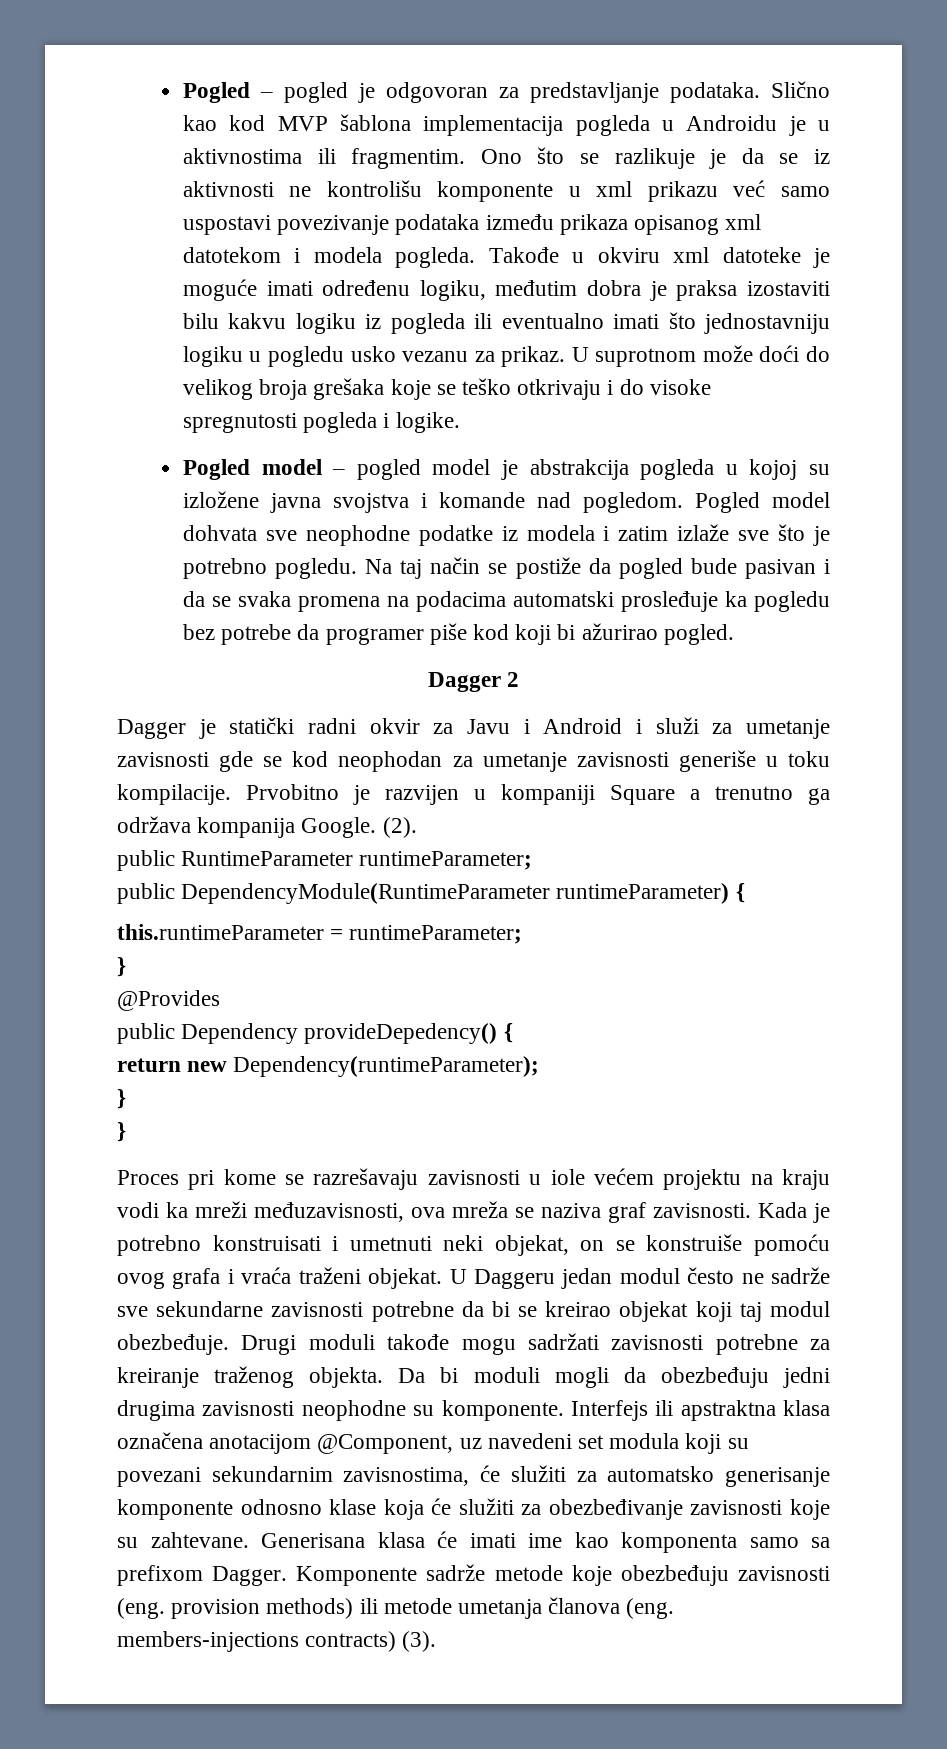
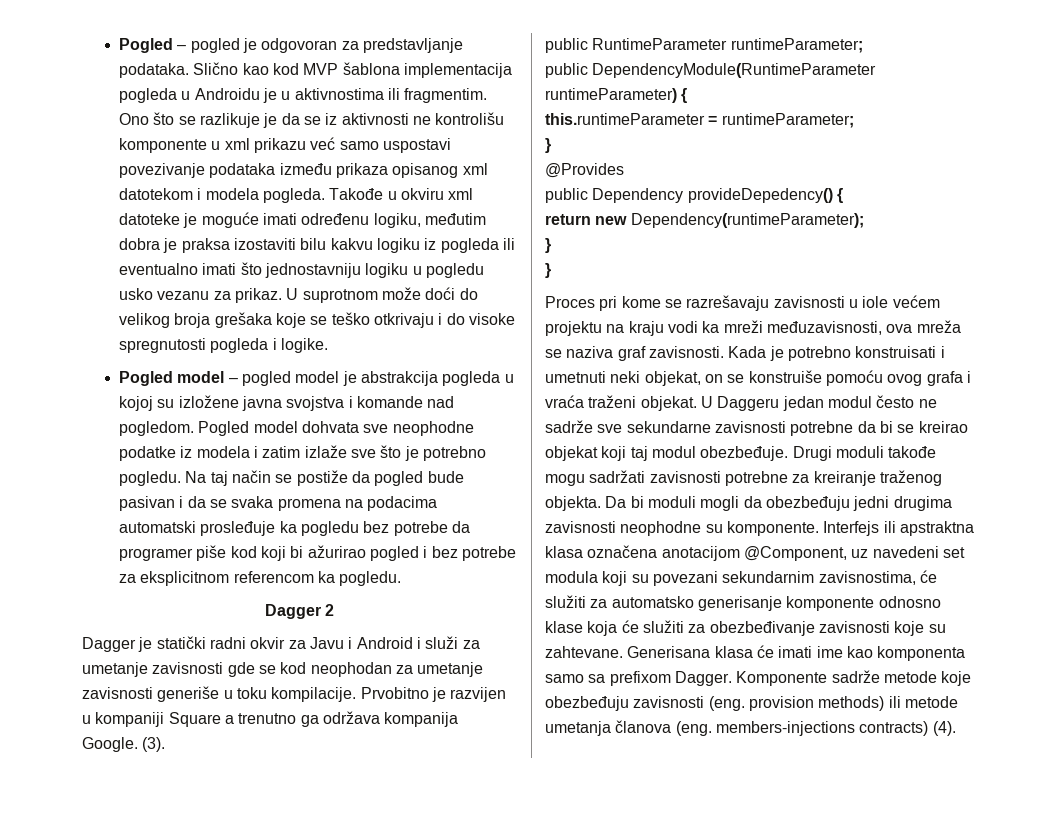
- Na taj način se postiže da pogled bude pasivan i da se svaka promena na podacima automatski prosleđuje ka pogledu bez potrebe da programer piše kod koji bi ažurirao pogled.
+ Na taj način se postiže da pogled bude pasivan i da se svaka promena na podacima automatski prosleđuje ka pogledu bez potrebe da programer piše kod koji bi ažurirao pogled i bez potrebe za eksplicitnom referencom ka pogledu.
- (2).
+ (3).
- Komponente sadrže metode koje obezbeđuju zavisnosti (eng. provision methods) ili metode umetanja članova (eng. members-injections contracts) (3).
+ Komponente sadrže metode koje obezbeđuju zavisnosti (eng. provision methods) ili metode umetanja članova (eng. members-injections contracts) (4).

